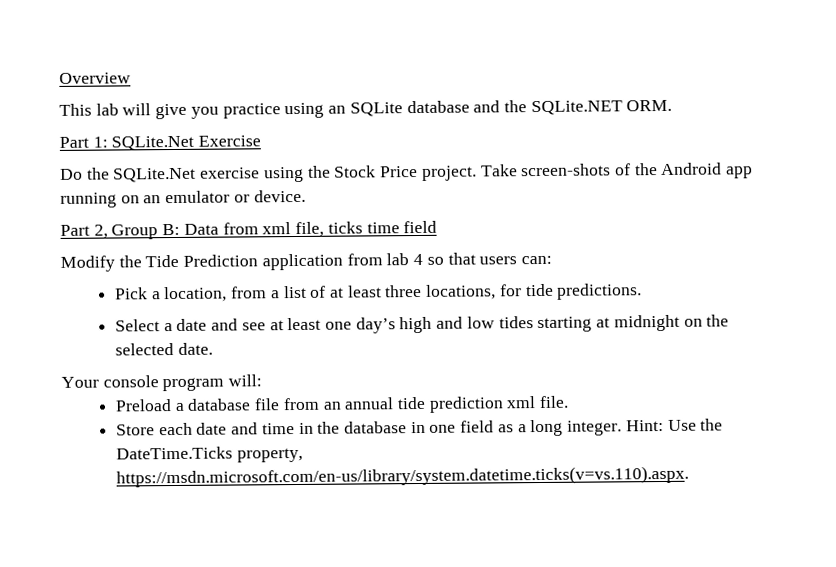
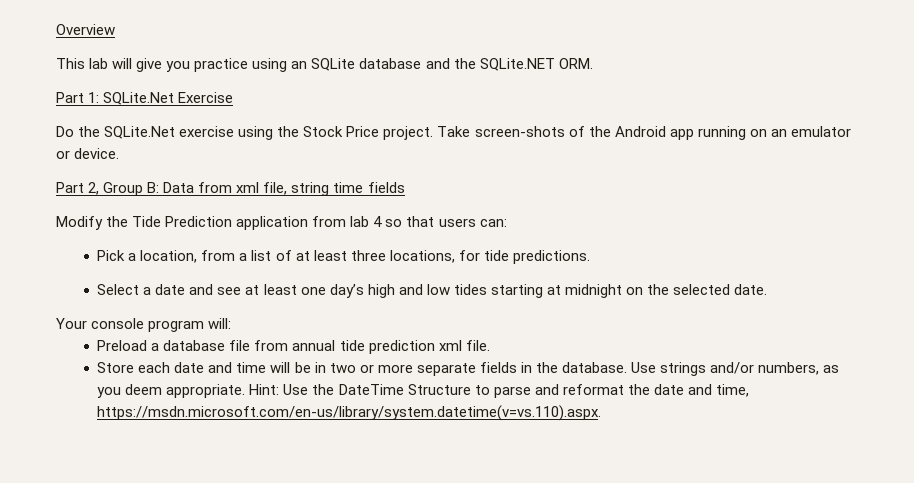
- Part 2, Group B: Data from xml file, ticks time field
+ Part 2, Group B: Data from xml file, string time fields
- Preload a database file from an annual tide prediction xml file.
+ Preload a database file from annual tide prediction xml file.
- Store each date and time in the database in one field as a long integer. Hint: Use the DateTime.Ticks property, https://msdn.microsoft.com/en-us/library/system.datetime.ticks(v=vs.110).aspx.
+ Store each date and time will be in two or more separate fields in the database. Use strings and/or numbers, as you deem appropriate. Hint: Use the DateTime Structure to parse and reformat the date and time, https://msdn.microsoft.com/en-us/library/system.datetime(v=vs.110).aspx.

